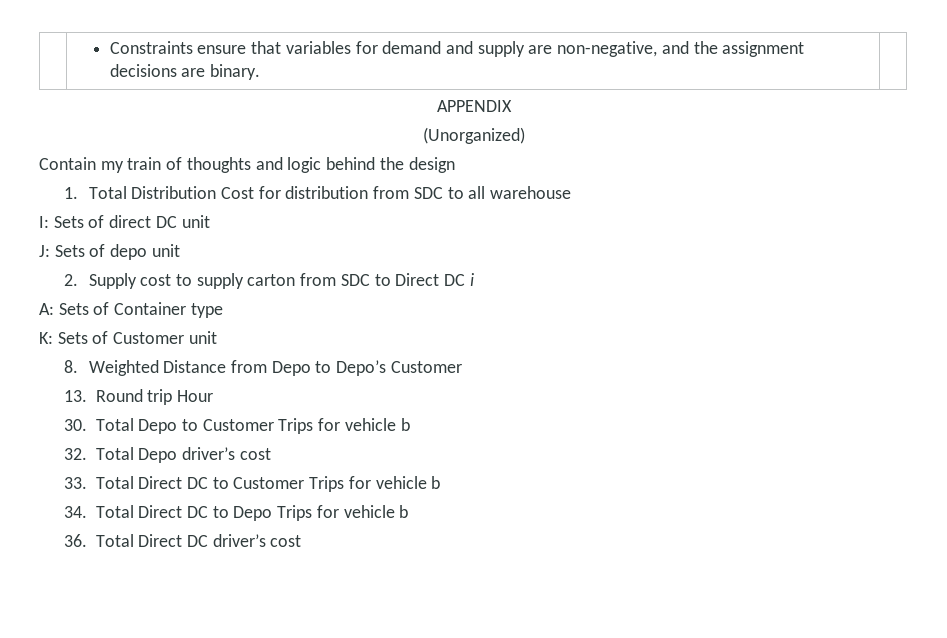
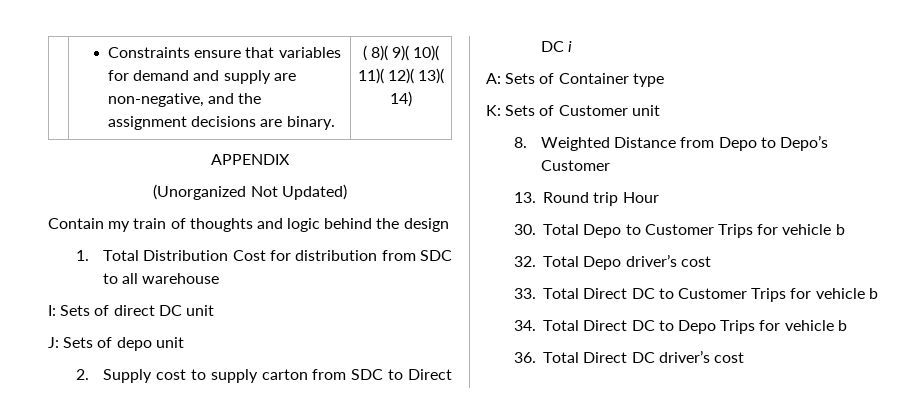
- | Constraints ensure that variables for demand and supply are non-negative, and the assignment decisions are binary. |
+ | Constraints ensure that variables for demand and supply are non-negative, and the assignment decisions are binary. | ( 8)( 9)( 10)( 11)( 12)( 13)( 14)
  APPENDIX
- (Unorganized)
+ (Unorganized Not Updated)

